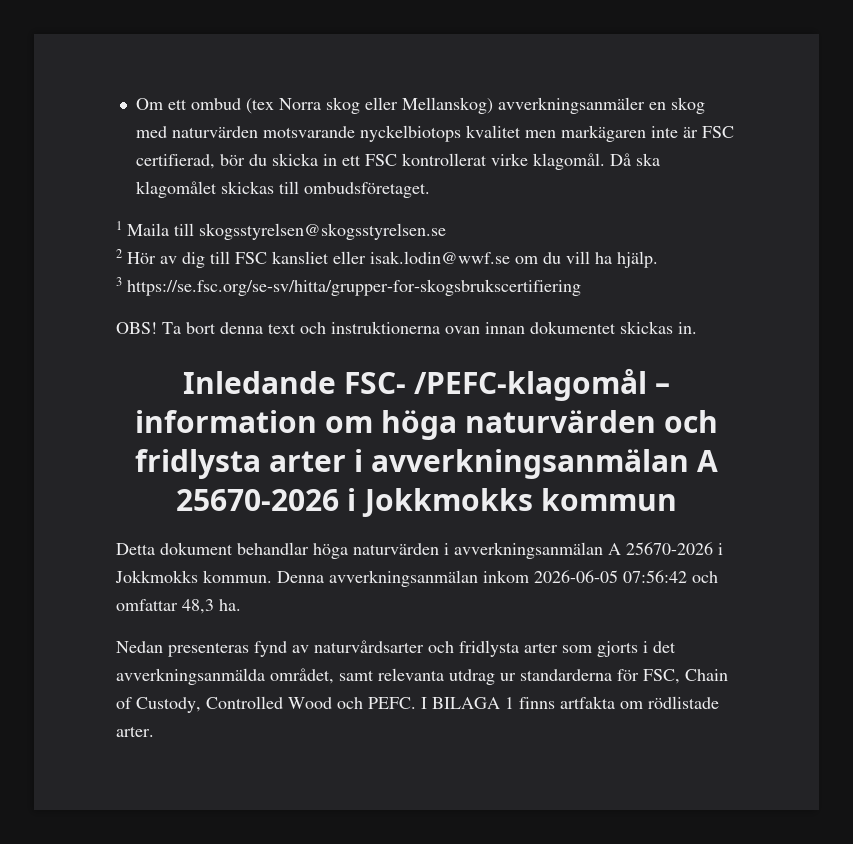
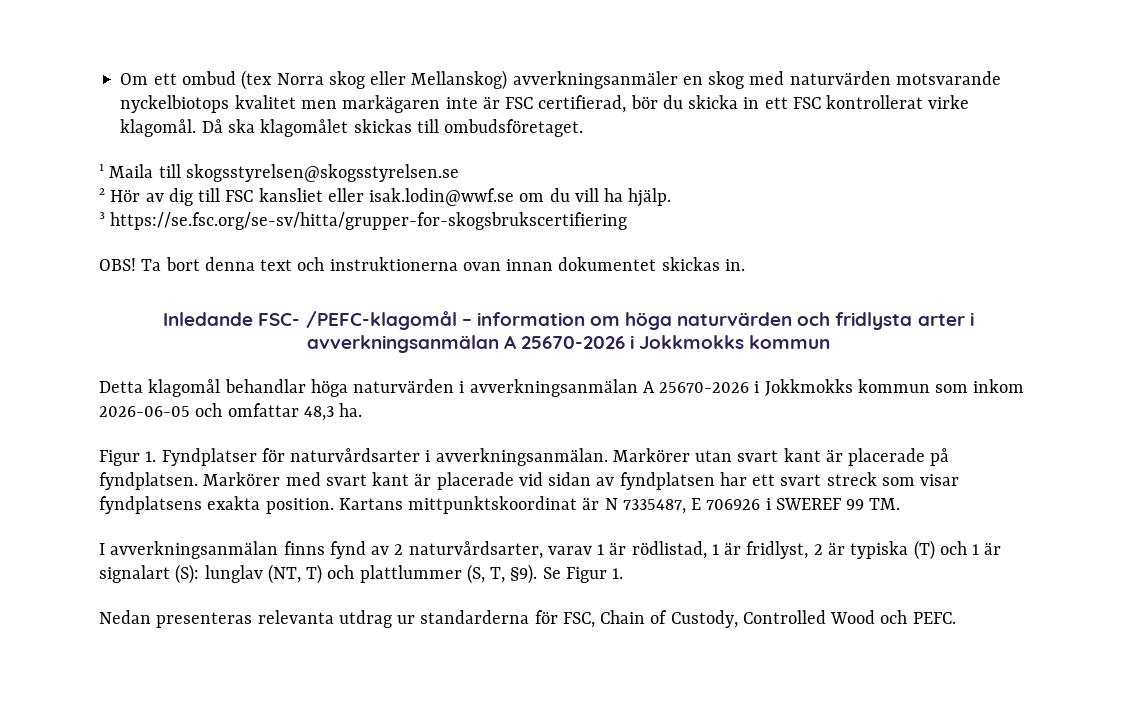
- Detta dokument behandlar höga naturvärden i avverkningsanmälan A 25670-2026 i Jokkmokks kommun. Denna avverkningsanmälan inkom 2026-06-05 07:56:42 och omfattar 48,3 ha.
+ Detta klagomål behandlar höga naturvärden i avverkningsanmälan A 25670-2026 i Jokkmokks kommun som inkom 2026-06-05 och omfattar 48,3 ha.
- Nedan presenteras fynd av naturvårdsarter och fridlysta arter som gjorts i det avverkningsanmälda området, samt relevanta utdrag ur standarderna för FSC, Chain of Custody, Controlled Wood och PEFC. I BILAGA 1 finns artfakta om rödlistade arter.
+ Figur 1. Fyndplatser för naturvårdsarter i avverkningsanmälan. Markörer utan svart kant är placerade på fyndplatsen. Markörer med svart kant är placerade vid sidan av fyndplatsen har ett svart streck som visar fyndplatsens exakta position. Kartans mittpunktskoordinat är N 7335487, E 706926 i SWEREF 99 TM.
+ I avverkningsanmälan finns fynd av 2 naturvårdsarter, varav 1 är rödlistad, 1 är fridlyst, 2 är typiska (T) och 1 är signalart (S): lunglav (NT, T) och plattlummer (S, T, §9). Se Figur 1.
+ Nedan presenteras relevanta utdrag ur standarderna för FSC, Chain of Custody, Controlled Wood och PEFC.

